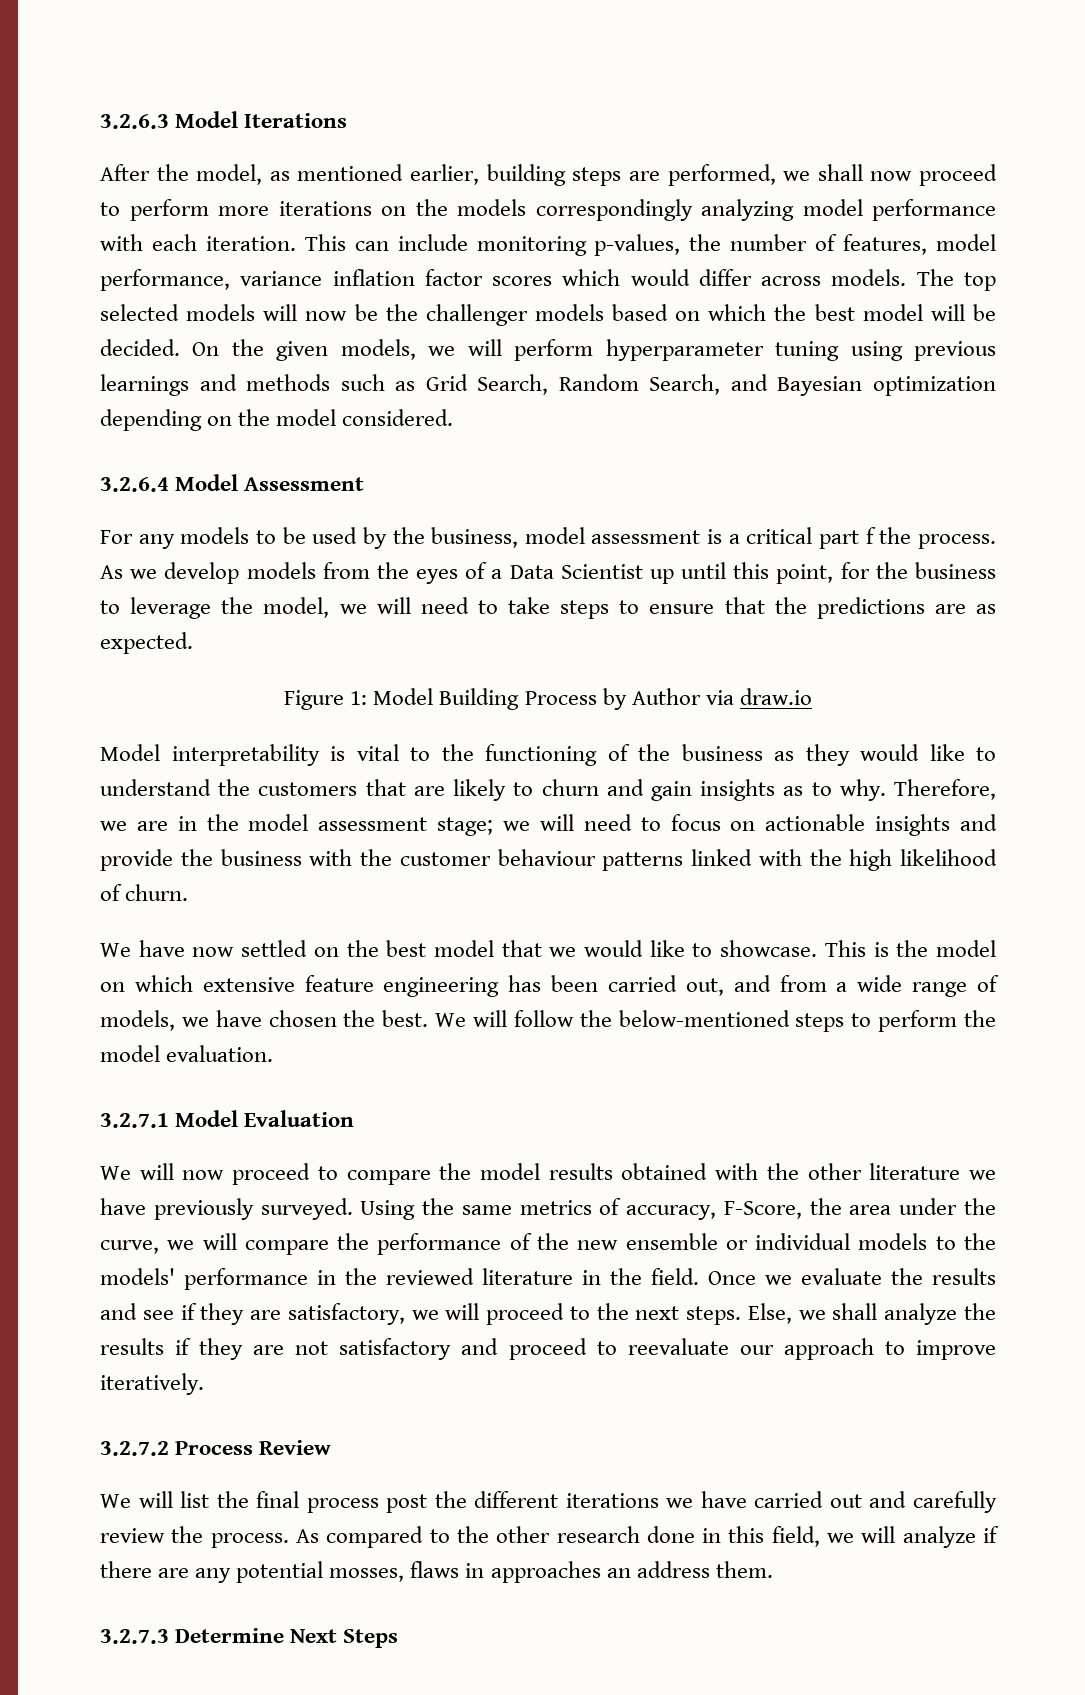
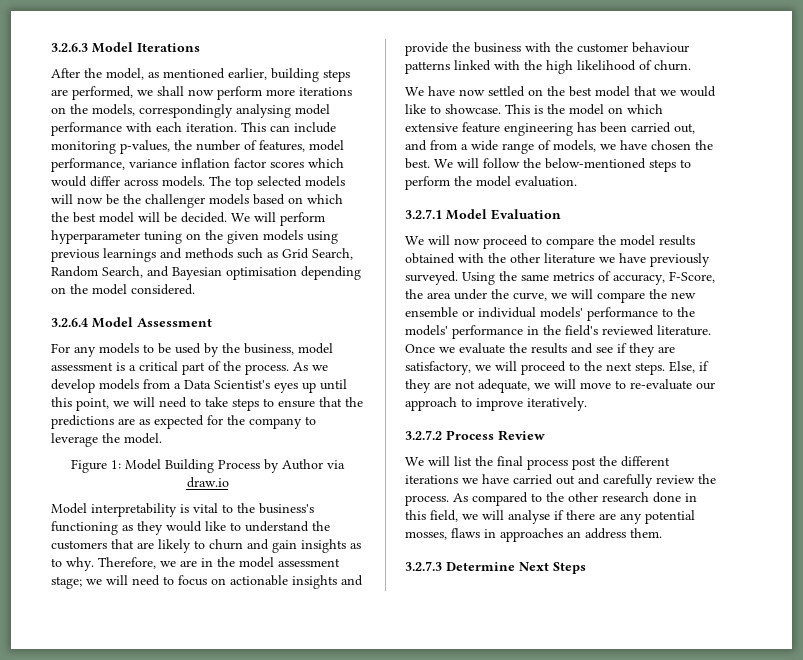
- After the model, as mentioned earlier, building steps are performed, we shall now proceed to perform more iterations on the models correspondingly analyzing model performance with each iteration.
+ After the model, as mentioned earlier, building steps are performed, we shall now perform more iterations on the models, correspondingly analysing model performance with each iteration.
- On the given models, we will perform hyperparameter tuning using previous learnings and methods such as Grid Search, Random Search, and Bayesian optimization depending on the model considered.
+ We will perform hyperparameter tuning on the given models using previous learnings and methods such as Grid Search, Random Search, and Bayesian optimisation depending on the model considered.
- For any models to be used by the business, model assessment is a critical part f the process.
+ For any models to be used by the business, model assessment is a critical part of the process.
- As we develop models from the eyes of a Data Scientist up until this point, for the business to leverage the model, we will need to take steps to ensure that the predictions are as expected.
+ As we develop models from a Data Scientist's eyes up until this point, we will need to take steps to ensure that the predictions are as expected for the company to leverage the model.
- Model interpretability is vital to the functioning of the business as they would like to understand the customers that are likely to churn and gain insights as to why.
+ Model interpretability is vital to the business's functioning as they would like to understand the customers that are likely to churn and gain insights as to why.
- Using the same metrics of accuracy, F-Score, the area under the curve, we will compare the performance of the new ensemble or individual models to the models' performance in the reviewed literature in the field.
+ Using the same metrics of accuracy, F-Score, the area under the curve, we will compare the new ensemble or individual models' performance to the models' performance in the field's reviewed literature.
- Else, we shall analyze the results if they are not satisfactory and proceed to reevaluate our approach to improve iteratively.
+ Else, if they are not adequate, we will move to re-evaluate our approach to improve iteratively.
- As compared to the other research done in this field, we will analyze if there are any potential mosses, flaws in approaches an address them.
+ As compared to the other research done in this field, we will analyse if there are any potential mosses, flaws in approaches an address them.

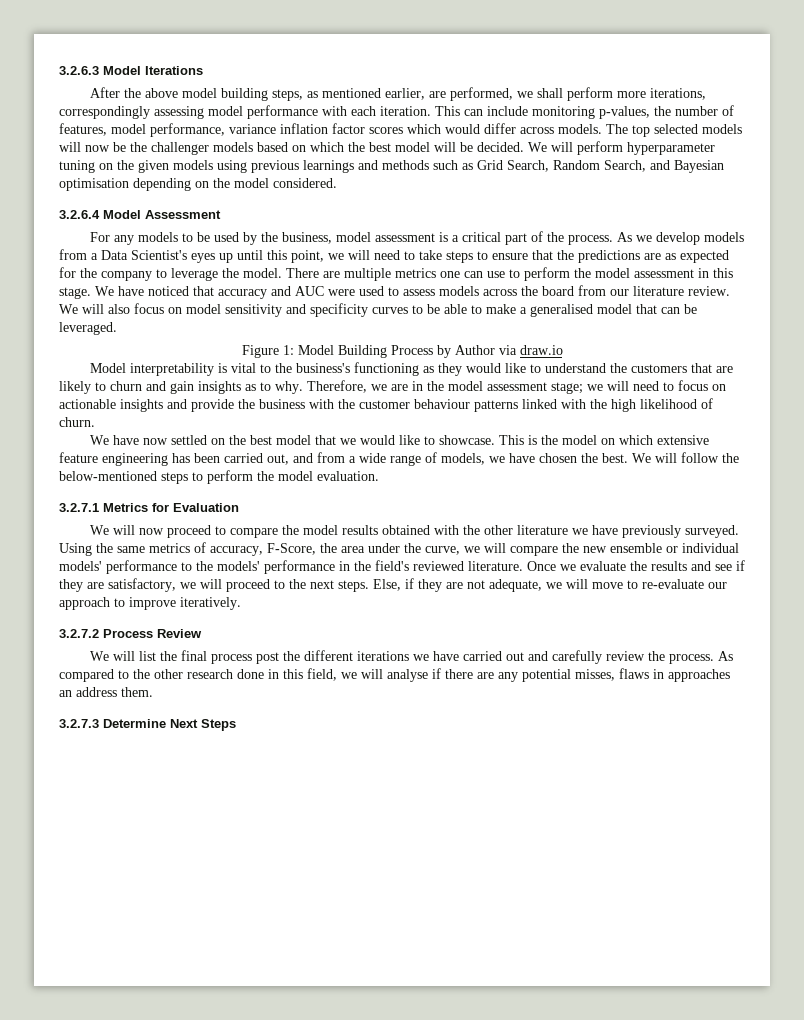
- After the model, as mentioned earlier, building steps are performed, we shall now perform more iterations on the models, correspondingly analysing model performance with each iteration.
+ After the above model building steps, as mentioned earlier, are performed, we shall perform more iterations, correspondingly assessing model performance with each iteration.
+ There are multiple metrics one can use to perform the model assessment in this stage. We have noticed that accuracy and AUC were used to assess models across the board from our literature review. We will also focus on model sensitivity and specificity curves to be able to make a generalised model that can be leveraged.
- 3.2.7.1 Model Evaluation
+ 3.2.7.1 Metrics for Evaluation
- As compared to the other research done in this field, we will analyse if there are any potential mosses, flaws in approaches an address them.
+ As compared to the other research done in this field, we will analyse if there are any potential misses, flaws in approaches an address them.

